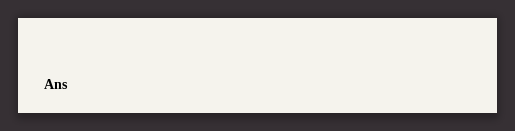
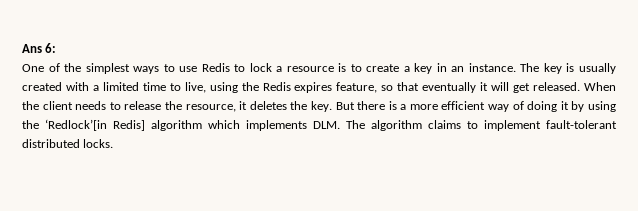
- Ans
+ Ans 6:
+ One of the simplest ways to use Redis to lock a resource is to create a key in an instance. The key is usually created with a limited time to live, using the Redis expires feature, so that eventually it will get released. When the client needs to release the resource, it deletes the key. But there is a more efficient way of doing it by using the ‘Redlock’[in Redis] algorithm which implements DLM. The algorithm claims to implement fault-tolerant distributed locks.

